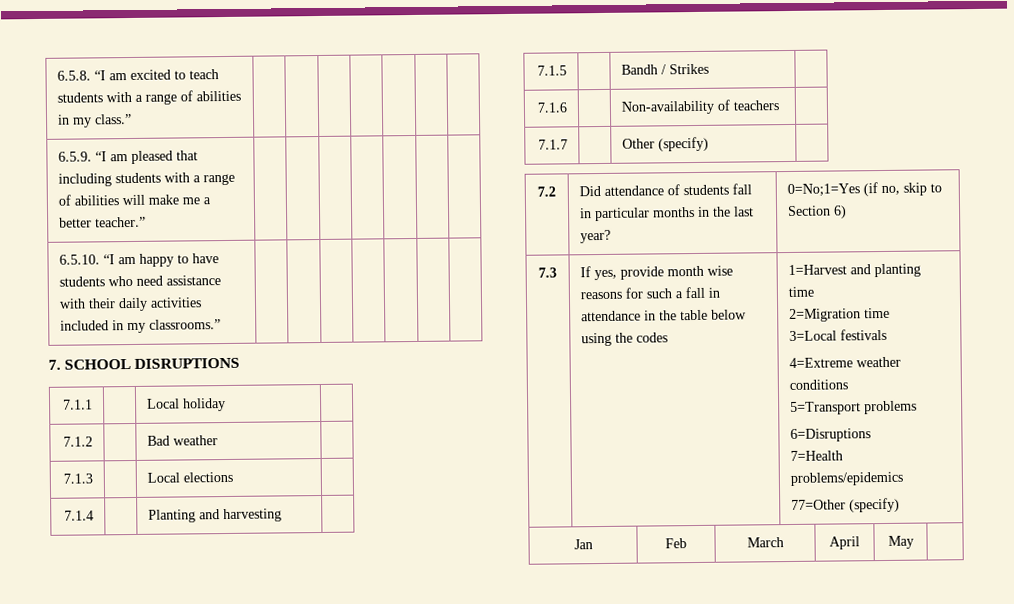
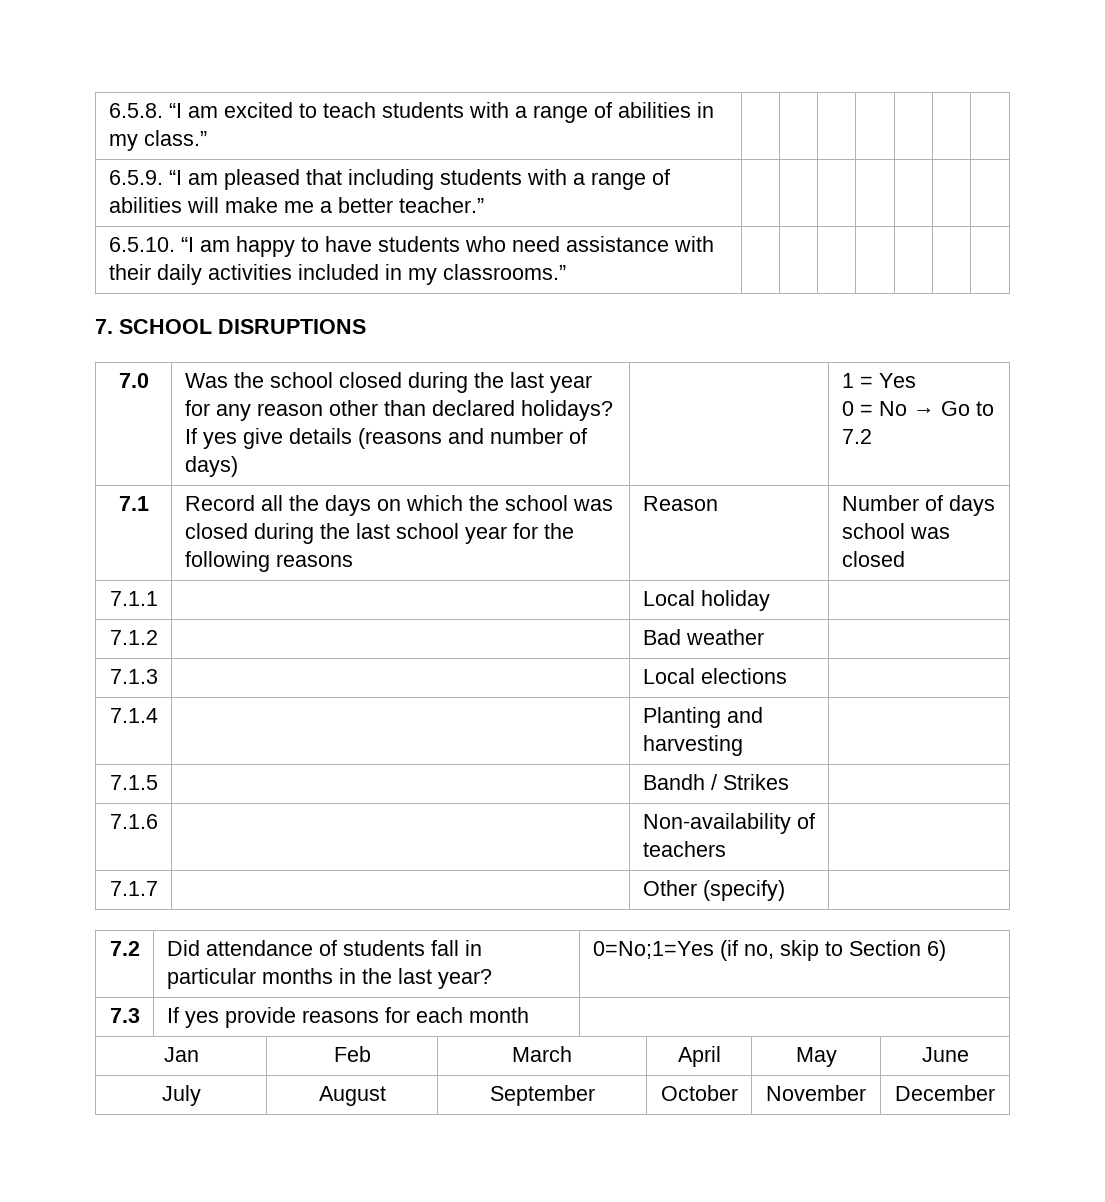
+ 7.0 | Was the school closed during the last year for any reason other than declared holidays? If yes give details (reasons and number of days) | | 1 = Yes
+ 0 = No → Go to 7.2
+ 7.1 | Record all the days on which the school was closed during the last school year for the following reasons | Reason | Number of days school was closed
- 7.3 | If yes, provide month wise reasons for such a fall in attendance in the table below using the codes | 1=Harvest and planting time
- 2=Migration time
- 3=Local festivals
- 4=Extreme weather conditions
- 5=Transport problems
- 6=Disruptions
- 7=Health problems/epidemics
- 77=Other (specify)
+ 7.3 | If yes provide reasons for each month |
- Jan | Feb | March | April | May |
+ Jan | Feb | March | April | May | June
+ July | August | September | October | November | December

